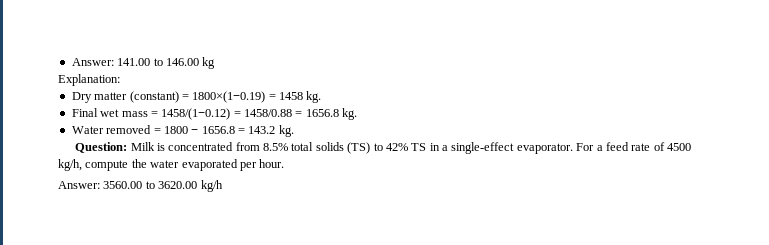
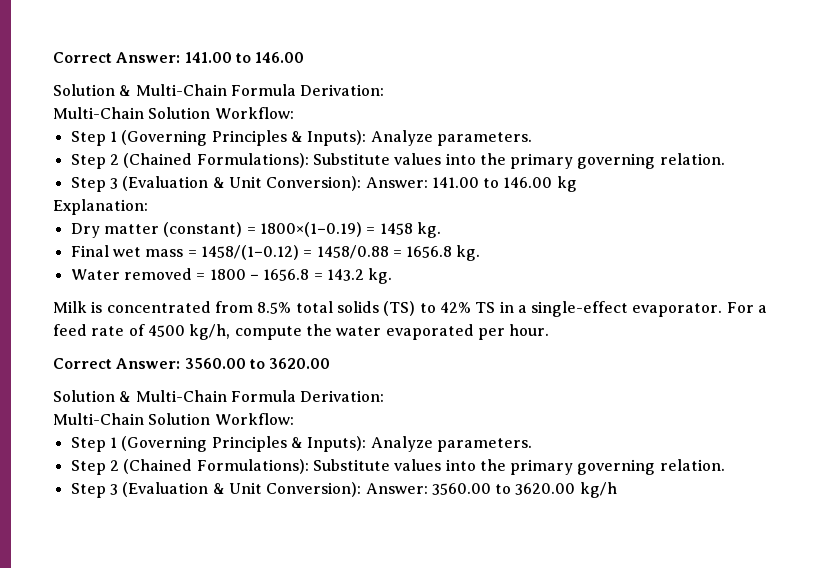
- Answer: 141.00 to 146.00 kg
+ Correct Answer: 141.00 to 146.00
+ Solution & Multi-Chain Formula Derivation:
+ Multi-Chain Solution Workflow:
+ Step 1 (Governing Principles & Inputs): Analyze parameters.
+ Step 2 (Chained Formulations): Substitute values into the primary governing relation.
+ Step 3 (Evaluation & Unit Conversion): Answer: 141.00 to 146.00 kg
- Question: Milk is concentrated from 8.5% total solids (TS) to 42% TS in a single-effect evaporator.
+ Milk is concentrated from 8.5% total solids (TS) to 42% TS in a single-effect evaporator.
- Answer: 3560.00 to 3620.00 kg/h
+ Correct Answer: 3560.00 to 3620.00
+ Solution & Multi-Chain Formula Derivation:
+ Multi-Chain Solution Workflow:
+ Step 1 (Governing Principles & Inputs): Analyze parameters.
+ Step 2 (Chained Formulations): Substitute values into the primary governing relation.
+ Step 3 (Evaluation & Unit Conversion): Answer: 3560.00 to 3620.00 kg/h

